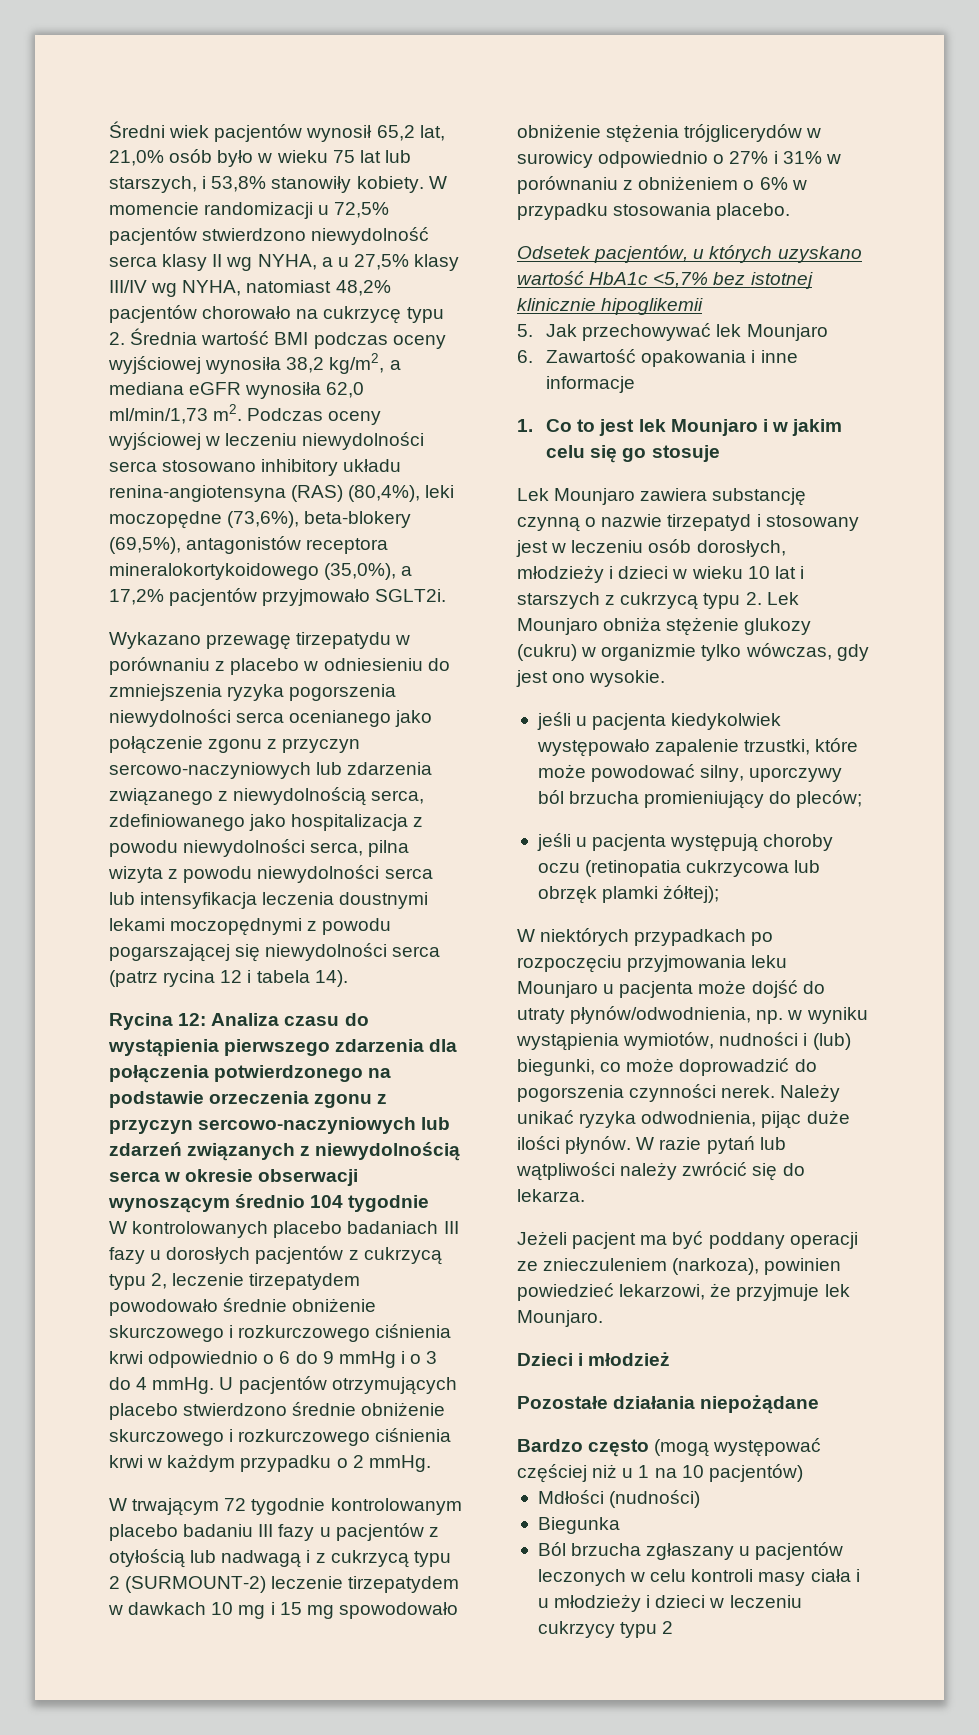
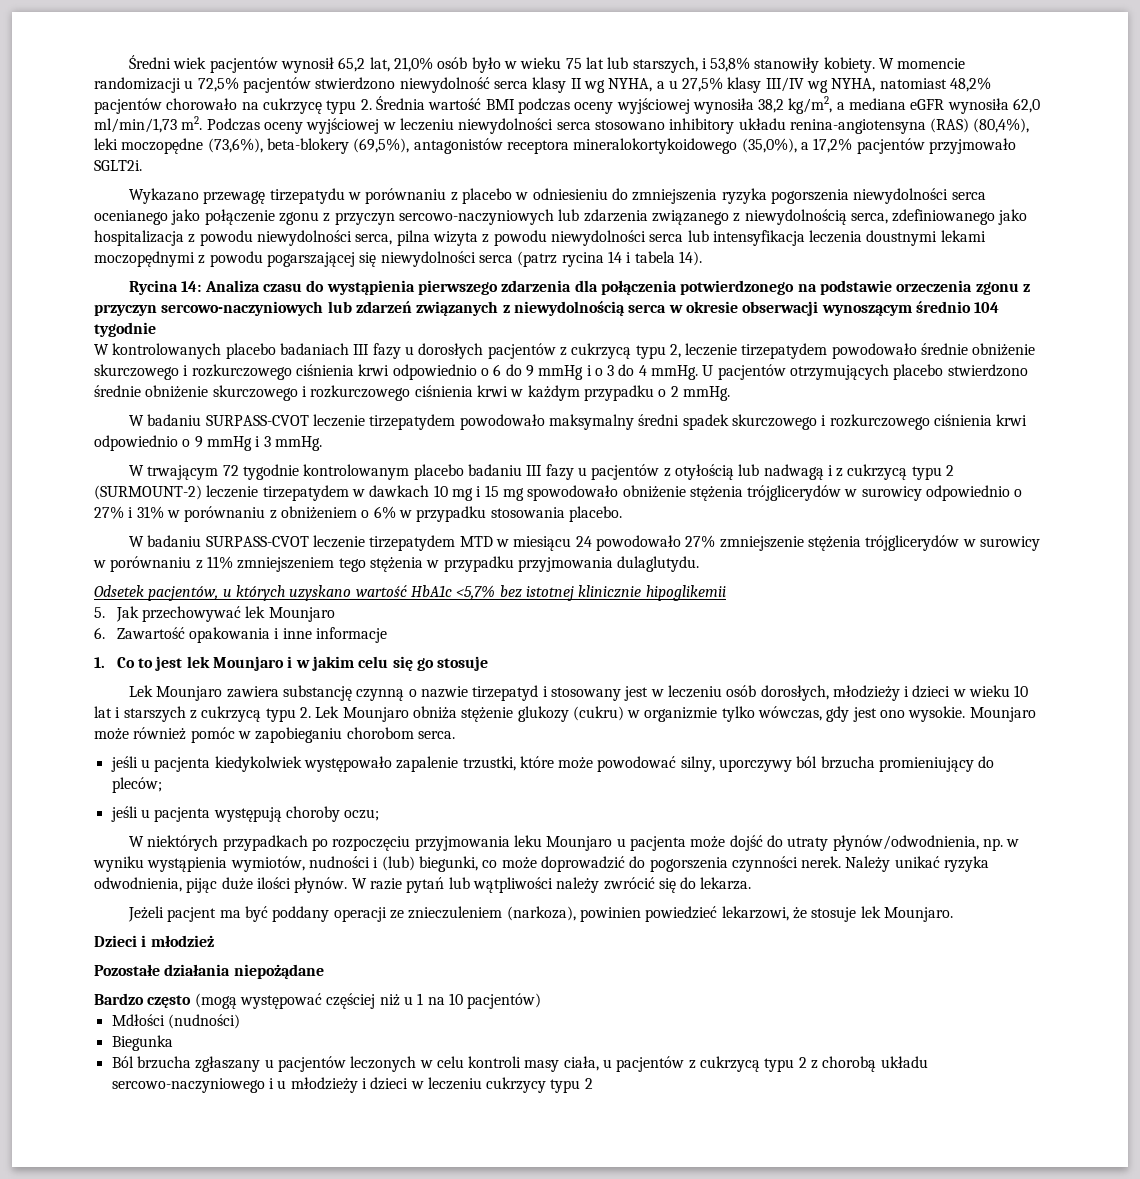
- Wykazano przewagę tirzepatydu w porównaniu z placebo w odniesieniu do zmniejszenia ryzyka pogorszenia niewydolności serca ocenianego jako połączenie zgonu z przyczyn sercowo-naczyniowych lub zdarzenia związanego z niewydolnością serca, zdefiniowanego jako hospitalizacja z powodu niewydolności serca, pilna wizyta z powodu niewydolności serca lub intensyfikacja leczenia doustnymi lekami moczopędnymi z powodu pogarszającej się niewydolności serca (patrz rycina 12 i tabela 14).
+ Wykazano przewagę tirzepatydu w porównaniu z placebo w odniesieniu do zmniejszenia ryzyka pogorszenia niewydolności serca ocenianego jako połączenie zgonu z przyczyn sercowo-naczyniowych lub zdarzenia związanego z niewydolnością serca, zdefiniowanego jako hospitalizacja z powodu niewydolności serca, pilna wizyta z powodu niewydolności serca lub intensyfikacja leczenia doustnymi lekami moczopędnymi z powodu pogarszającej się niewydolności serca (patrz rycina 14 i tabela 14).
- Rycina 12: Analiza czasu do wystąpienia pierwszego zdarzenia dla połączenia potwierdzonego na podstawie orzeczenia zgonu z przyczyn sercowo-naczyniowych lub zdarzeń związanych z niewydolnością serca w okresie obserwacji wynoszącym średnio 104 tygodnie
+ Rycina 14: Analiza czasu do wystąpienia pierwszego zdarzenia dla połączenia potwierdzonego na podstawie orzeczenia zgonu z przyczyn sercowo-naczyniowych lub zdarzeń związanych z niewydolnością serca w okresie obserwacji wynoszącym średnio 104 tygodnie
+ W badaniu SURPASS-CVOT leczenie tirzepatydem powodowało maksymalny średni spadek skurczowego i rozkurczowego ciśnienia krwi odpowiednio o 9 mmHg i 3 mmHg.
+ W badaniu SURPASS-CVOT leczenie tirzepatydem MTD w miesiącu 24 powodowało 27% zmniejszenie stężenia trójglicerydów w surowicy w porównaniu z 11% zmniejszeniem tego stężenia w przypadku przyjmowania dulaglutydu.
+ Mounjaro może również pomóc w zapobieganiu chorobom serca.
- jeśli u pacjenta występują choroby oczu (retinopatia cukrzycowa lub obrzęk plamki żółtej);
+ jeśli u pacjenta występują choroby oczu;
- Jeżeli pacjent ma być poddany operacji ze znieczuleniem (narkoza), powinien powiedzieć lekarzowi, że przyjmuje lek Mounjaro.
+ Jeżeli pacjent ma być poddany operacji ze znieczuleniem (narkoza), powinien powiedzieć lekarzowi, że stosuje lek Mounjaro.
- Ból brzucha zgłaszany u pacjentów leczonych w celu kontroli masy ciała i u młodzieży i dzieci w leczeniu cukrzycy typu 2
+ Ból brzucha zgłaszany u pacjentów leczonych w celu kontroli masy ciała, u pacjentów z cukrzycą typu 2 z chorobą układu sercowo-naczyniowego i u młodzieży i dzieci w leczeniu cukrzycy typu 2

